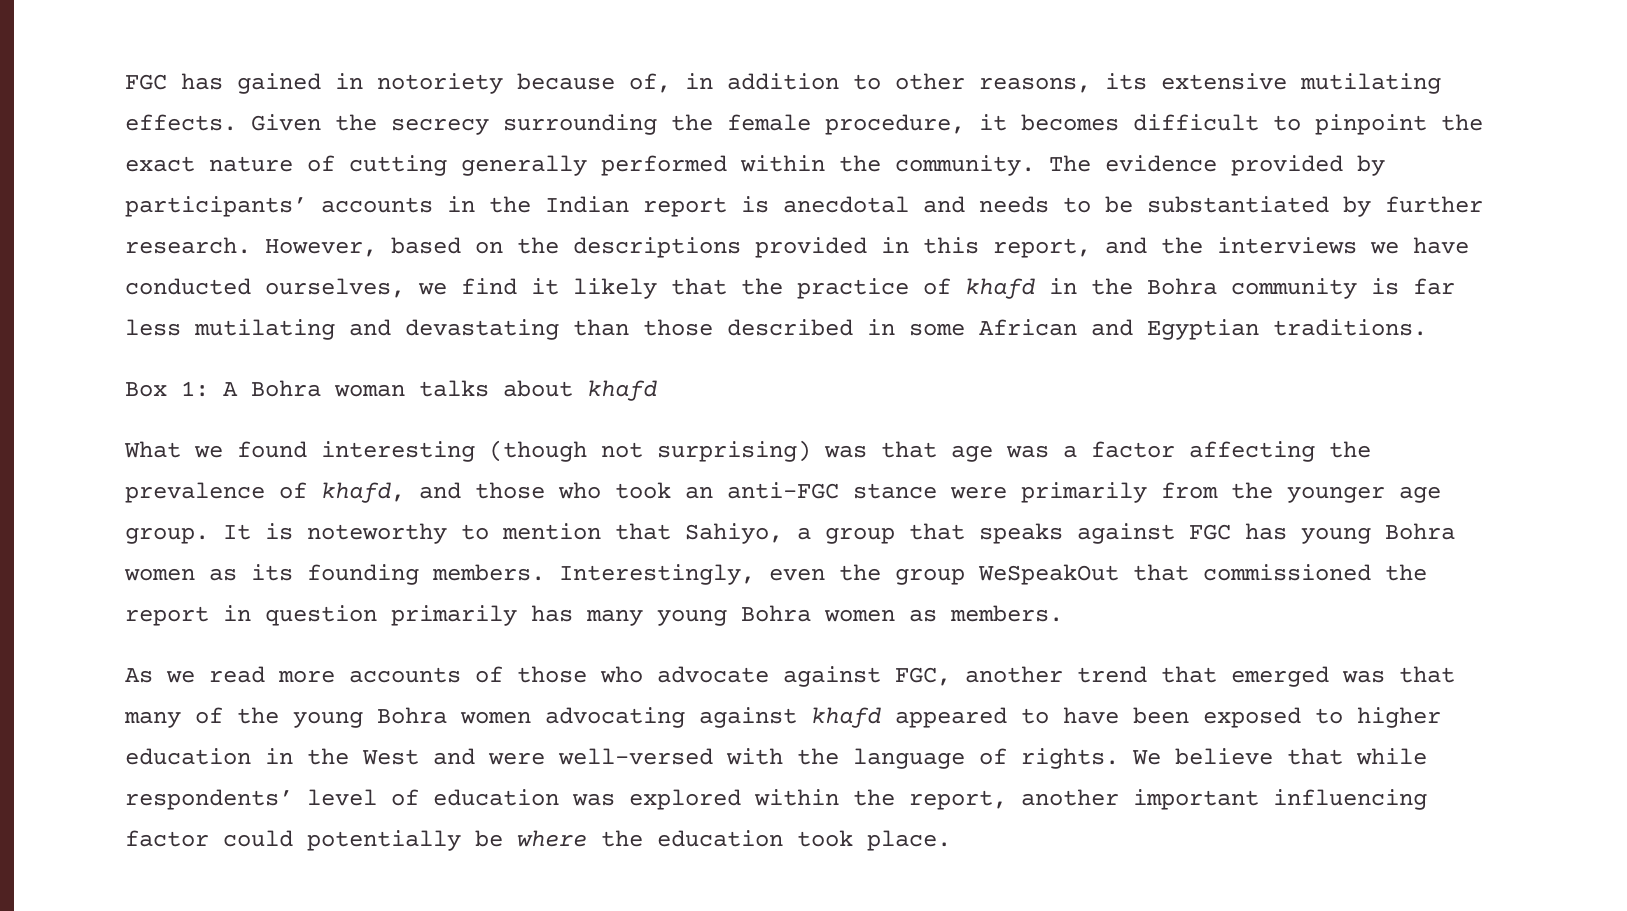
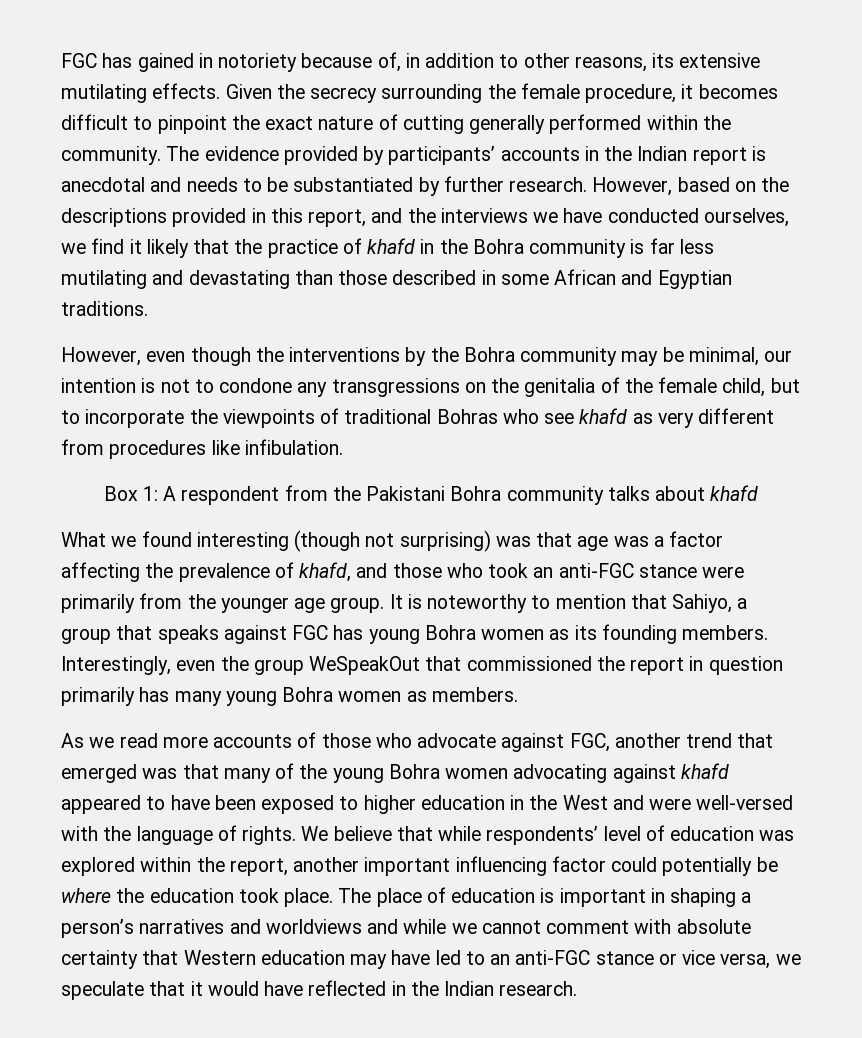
- Box 1: A Bohra woman talks about khafd
+ However, even though the interventions by the Bohra community may be minimal, our intention is not to condone any transgressions on the genitalia of the female child, but to incorporate the viewpoints of traditional Bohras who see khafd as very different from procedures like infibulation.
+ Box 1: A respondent from the Pakistani Bohra community talks about khafd
+ The place of education is important in shaping a person’s narratives and worldviews and while we cannot comment with absolute certainty that Western education may have led to an anti-FGC stance or vice versa, we speculate that it would have reflected in the Indian research.

